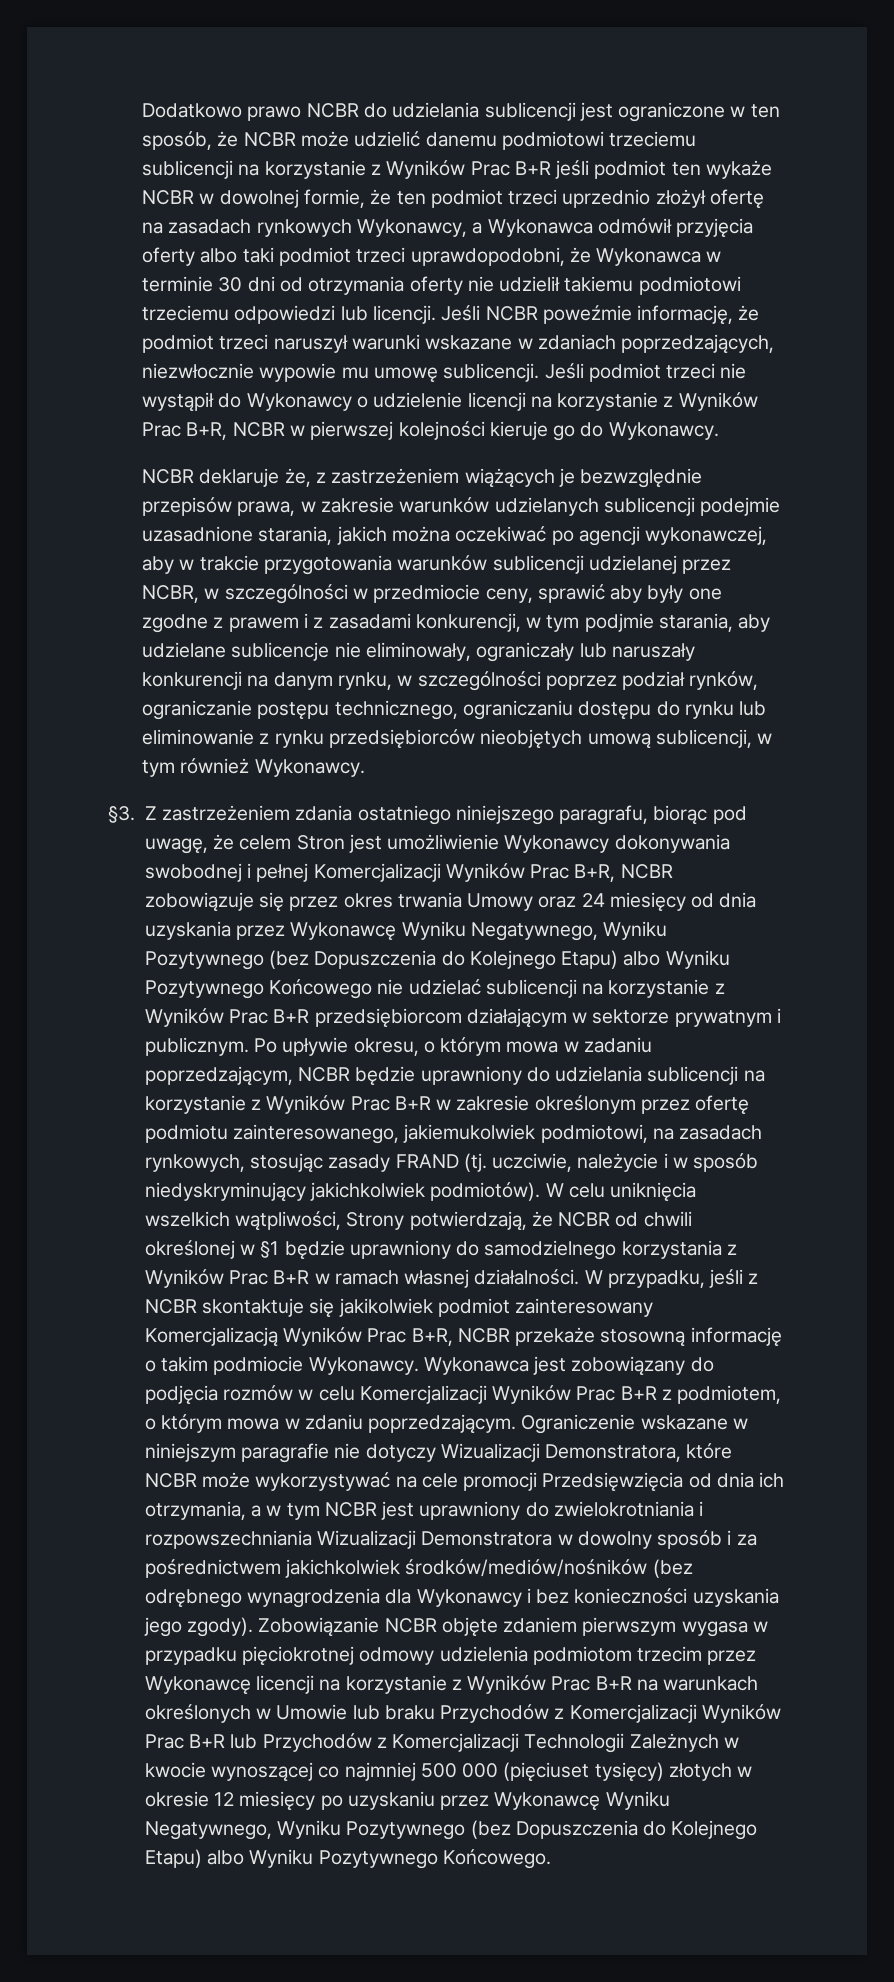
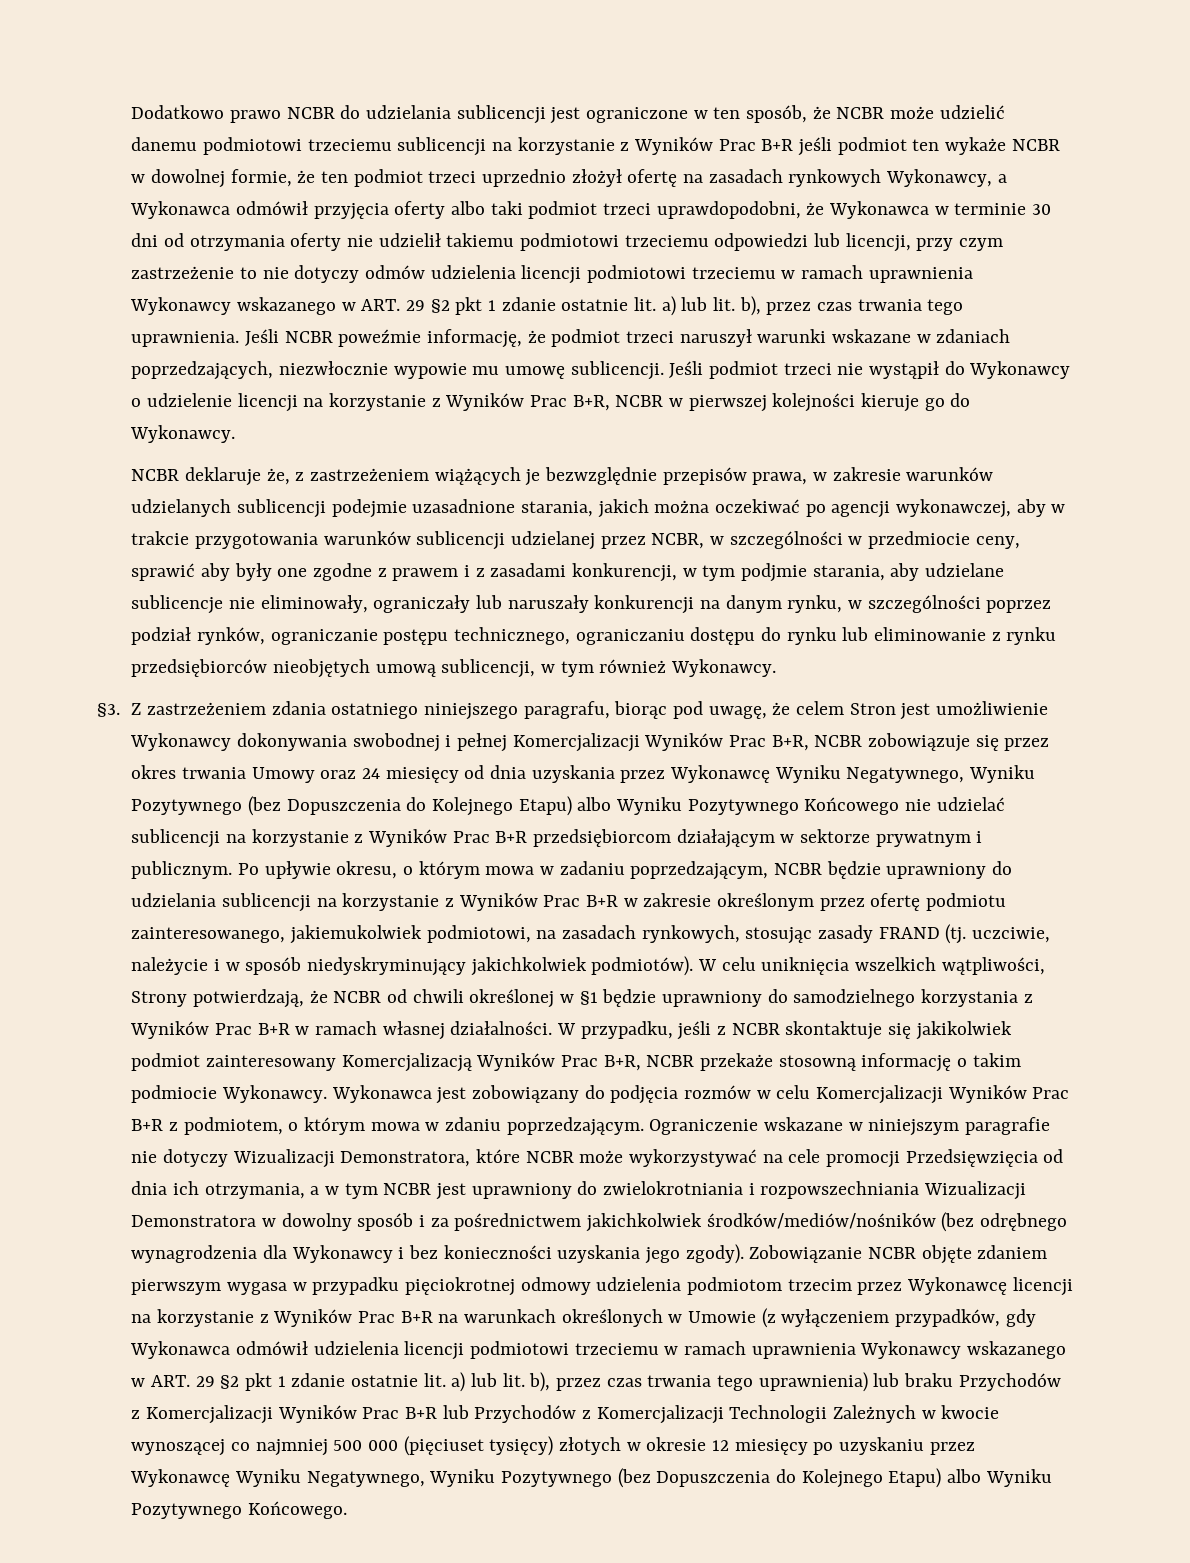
- Dodatkowo prawo NCBR do udzielania sublicencji jest ograniczone w ten sposób, że NCBR może udzielić danemu podmiotowi trzeciemu sublicencji na korzystanie z Wyników Prac B+R jeśli podmiot ten wykaże NCBR w dowolnej formie, że ten podmiot trzeci uprzednio złożył ofertę na zasadach rynkowych Wykonawcy, a Wykonawca odmówił przyjęcia oferty albo taki podmiot trzeci uprawdopodobni, że Wykonawca w terminie 30 dni od otrzymania oferty nie udzielił takiemu podmiotowi trzeciemu odpowiedzi lub licencji.
+ Dodatkowo prawo NCBR do udzielania sublicencji jest ograniczone w ten sposób, że NCBR może udzielić danemu podmiotowi trzeciemu sublicencji na korzystanie z Wyników Prac B+R jeśli podmiot ten wykaże NCBR w dowolnej formie, że ten podmiot trzeci uprzednio złożył ofertę na zasadach rynkowych Wykonawcy, a Wykonawca odmówił przyjęcia oferty albo taki podmiot trzeci uprawdopodobni, że Wykonawca w terminie 30 dni od otrzymania oferty nie udzielił takiemu podmiotowi trzeciemu odpowiedzi lub licencji, przy czym zastrzeżenie to nie dotyczy odmów udzielenia licencji podmiotowi trzeciemu w ramach uprawnienia Wykonawcy wskazanego w ART. 29 §2 pkt 1 zdanie ostatnie lit. a) lub lit. b), przez czas trwania tego uprawnienia.
- Zobowiązanie NCBR objęte zdaniem pierwszym wygasa w przypadku pięciokrotnej odmowy udzielenia podmiotom trzecim przez Wykonawcę licencji na korzystanie z Wyników Prac B+R na warunkach określonych w Umowie lub braku Przychodów z Komercjalizacji Wyników Prac B+R lub Przychodów z Komercjalizacji Technologii Zależnych w kwocie wynoszącej co najmniej 500 000 (pięciuset tysięcy) złotych w okresie 12 miesięcy po uzyskaniu przez Wykonawcę Wyniku Negatywnego, Wyniku Pozytywnego (bez Dopuszczenia do Kolejnego Etapu) albo Wyniku Pozytywnego Końcowego.
+ Zobowiązanie NCBR objęte zdaniem pierwszym wygasa w przypadku pięciokrotnej odmowy udzielenia podmiotom trzecim przez Wykonawcę licencji na korzystanie z Wyników Prac B+R na warunkach określonych w Umowie (z wyłączeniem przypadków, gdy Wykonawca odmówił udzielenia licencji podmiotowi trzeciemu w ramach uprawnienia Wykonawcy wskazanego w ART. 29 §2 pkt 1 zdanie ostatnie lit. a) lub lit. b), przez czas trwania tego uprawnienia) lub braku Przychodów z Komercjalizacji Wyników Prac B+R lub Przychodów z Komercjalizacji Technologii Zależnych w kwocie wynoszącej co najmniej 500 000 (pięciuset tysięcy) złotych w okresie 12 miesięcy po uzyskaniu przez Wykonawcę Wyniku Negatywnego, Wyniku Pozytywnego (bez Dopuszczenia do Kolejnego Etapu) albo Wyniku Pozytywnego Końcowego.

